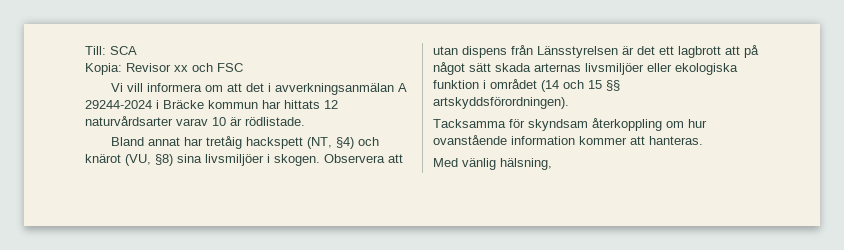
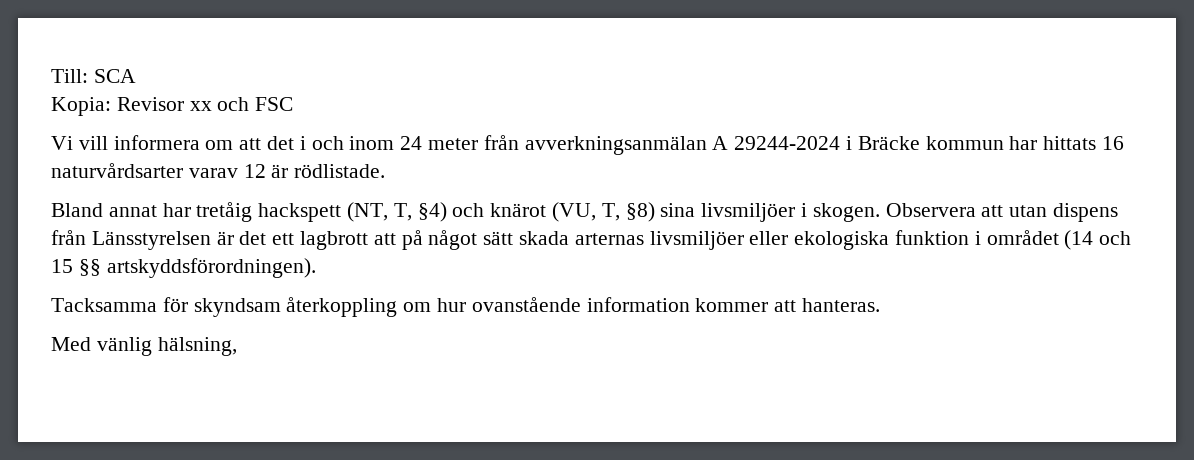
- Vi vill informera om att det i avverkningsanmälan A 29244-2024 i Bräcke kommun har hittats 12 naturvårdsarter varav 10 är rödlistade.
+ Vi vill informera om att det i och inom 24 meter från avverkningsanmälan A 29244-2024 i Bräcke kommun har hittats 16 naturvårdsarter varav 12 är rödlistade.
- Bland annat har tretåig hackspett (NT, §4) och knärot (VU, §8) sina livsmiljöer i skogen.
+ Bland annat har tretåig hackspett (NT, T, §4) och knärot (VU, T, §8) sina livsmiljöer i skogen.

